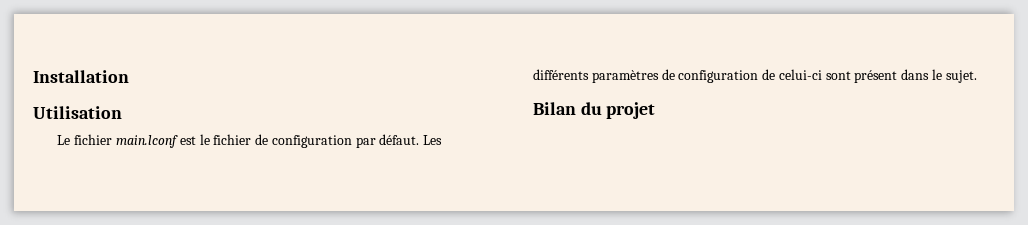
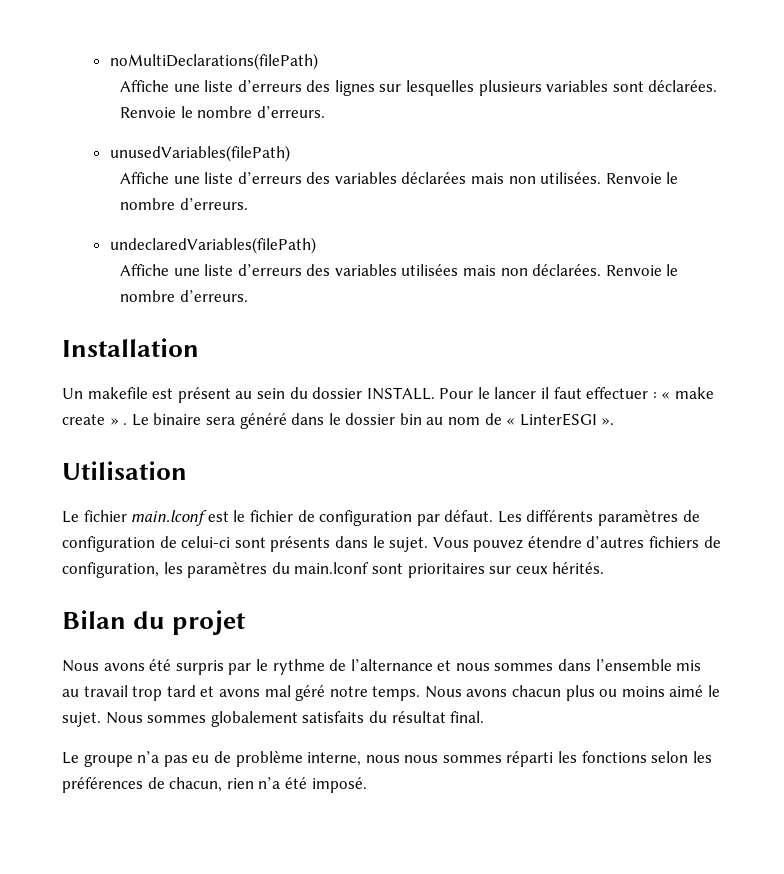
+ noMultiDeclarations(filePath)
+ Affiche une liste d’erreurs des lignes sur lesquelles plusieurs variables sont déclarées. Renvoie le nombre d’erreurs.
+ unusedVariables(filePath)
+ Affiche une liste d’erreurs des variables déclarées mais non utilisées. Renvoie le nombre d’erreurs.
+ undeclaredVariables(filePath)
+ Affiche une liste d’erreurs des variables utilisées mais non déclarées. Renvoie le nombre d’erreurs.
  Installation
+ Un makefile est présent au sein du dossier INSTALL. Pour le lancer il faut effectuer : « make create » . Le binaire sera généré dans le dossier bin au nom de « LinterESGI ».
- Les différents paramètres de configuration de celui-ci sont présent dans le sujet.
+ Les différents paramètres de configuration de celui-ci sont présents dans le sujet. Vous pouvez étendre d’autres fichiers de configuration, les paramètres du main.lconf sont prioritaires sur ceux hérités.
  Bilan du projet
+ Nous avons été surpris par le rythme de l’alternance et nous sommes dans l’ensemble mis au travail trop tard et avons mal géré notre temps. Nous avons chacun plus ou moins aimé le sujet. Nous sommes globalement satisfaits du résultat final.
+ Le groupe n’a pas eu de problème interne, nous nous sommes réparti les fonctions selon les préférences de chacun, rien n’a été imposé.

